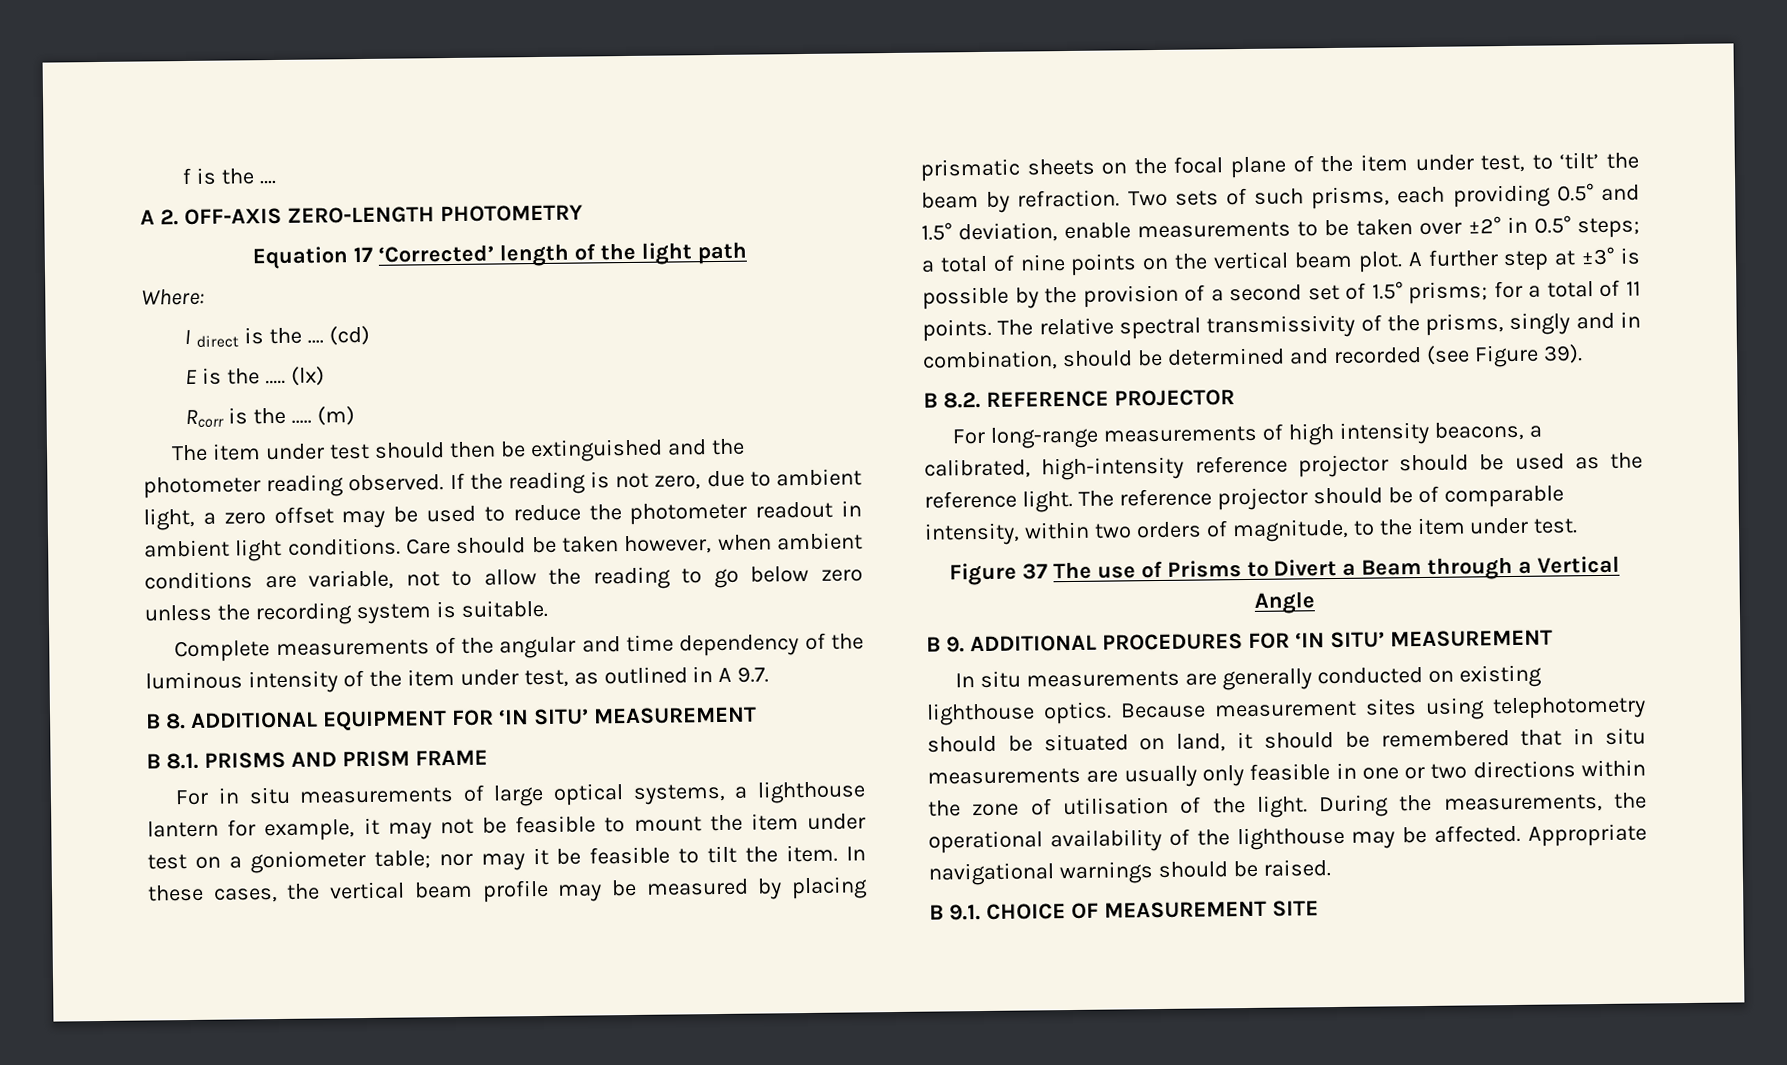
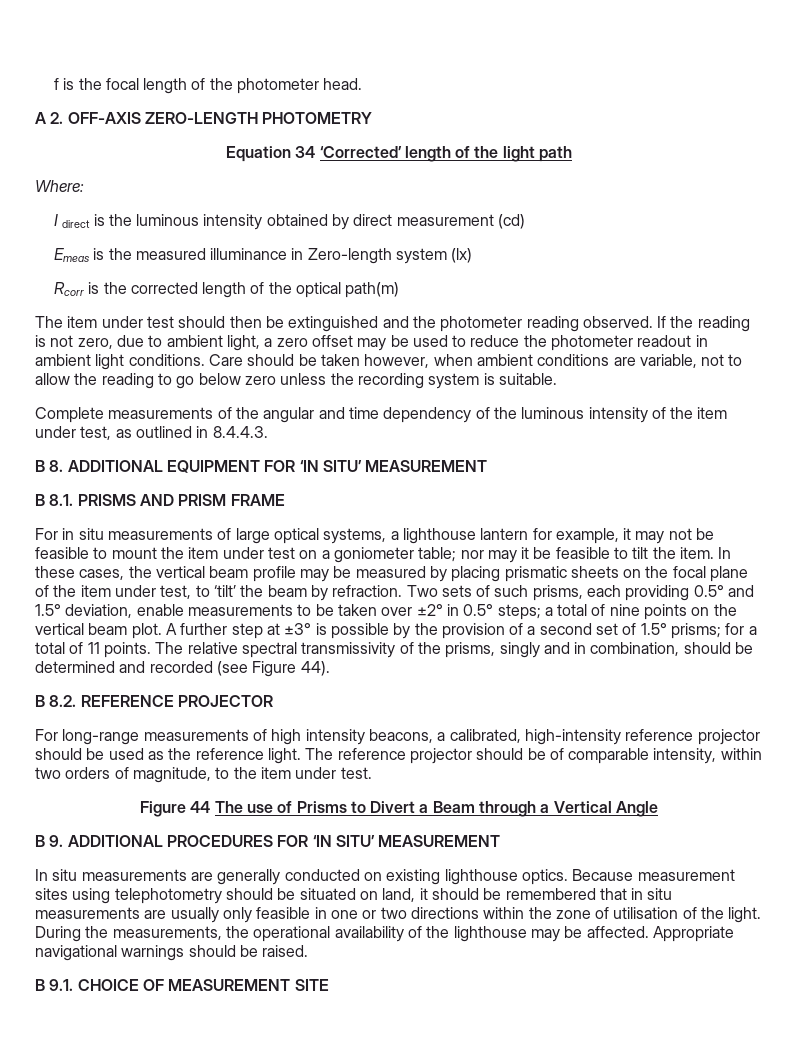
- f is the ….
+ f is the focal length of the photometer head.
- Equation 17 ‘Corrected’ length of the light path
+ Equation 34 ‘Corrected’ length of the light path
- I direct is the …. (cd)
+ I direct is the luminous intensity obtained by direct measurement (cd)
- E is the ….. (lx)
+ Emeas is the measured illuminance in Zero-length system (lx)
- Rcorr is the ….. (m)
+ Rcorr is the corrected length of the optical path(m)
- Complete measurements of the angular and time dependency of the luminous intensity of the item under test, as outlined in A 9.7.
+ Complete measurements of the angular and time dependency of the luminous intensity of the item under test, as outlined in 8.4.4.3.
- The relative spectral transmissivity of the prisms, singly and in combination, should be determined and recorded (see Figure 39).
+ The relative spectral transmissivity of the prisms, singly and in combination, should be determined and recorded (see Figure 44).
- Figure 37 The use of Prisms to Divert a Beam through a Vertical Angle
+ Figure 44 The use of Prisms to Divert a Beam through a Vertical Angle

